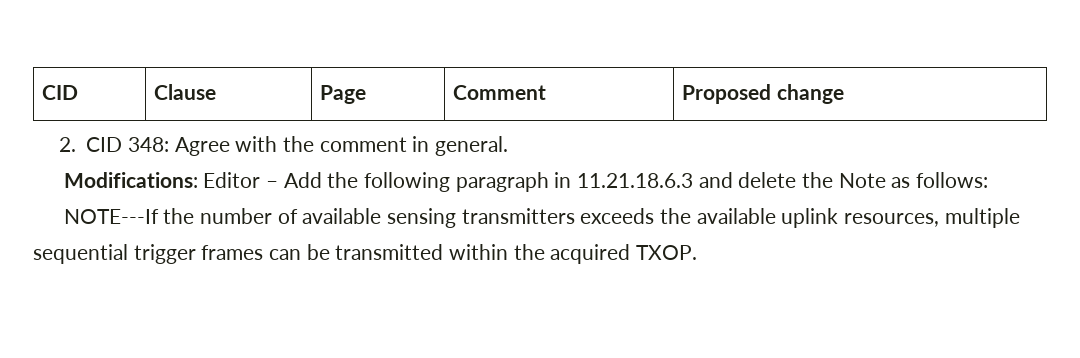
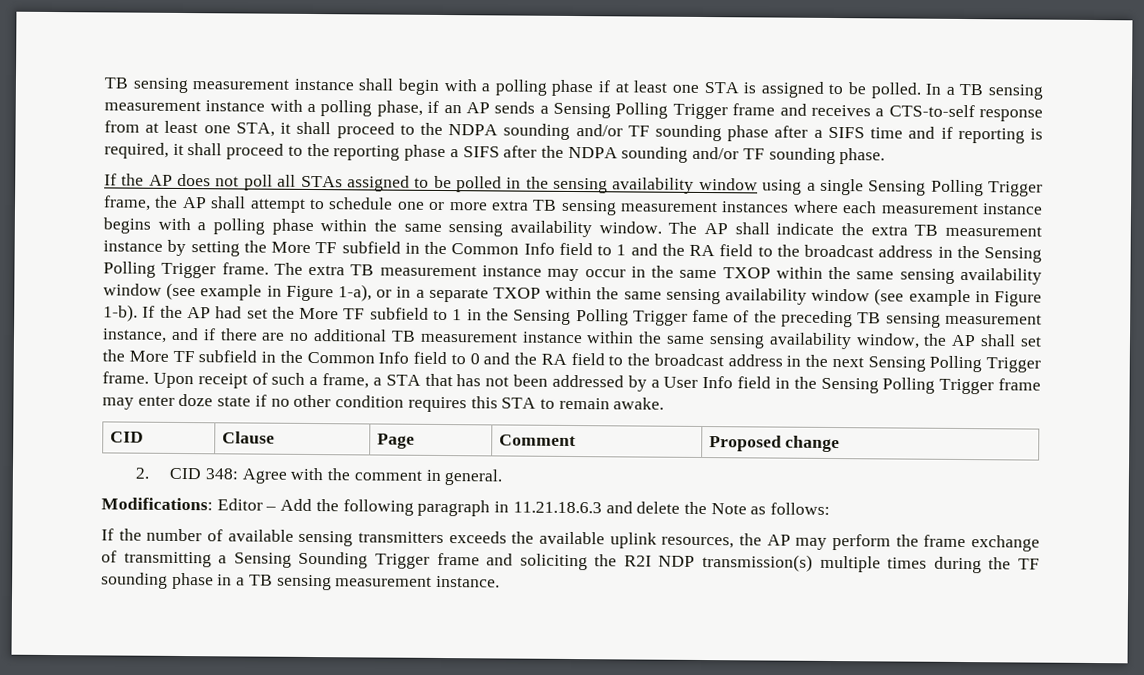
+ TB sensing measurement instance shall begin with a polling phase if at least one STA is assigned to be polled. In a TB sensing measurement instance with a polling phase, if an AP sends a Sensing Polling Trigger frame and receives a CTS-to-self response from at least one STA, it shall proceed to the NDPA sounding and/or TF sounding phase after a SIFS time and if reporting is required, it shall proceed to the reporting phase a SIFS after the NDPA sounding and/or TF sounding phase.
+ If the AP does not poll all STAs assigned to be polled in the sensing availability window using a single Sensing Polling Trigger frame, the AP shall attempt to schedule one or more extra TB sensing measurement instances where each measurement instance begins with a polling phase within the same sensing availability window. The AP shall indicate the extra TB measurement instance by setting the More TF subfield in the Common Info field to 1 and the RA field to the broadcast address in the Sensing Polling Trigger frame. The extra TB measurement instance may occur in the same TXOP within the same sensing availability window (see example in Figure 1-a), or in a separate TXOP within the same sensing availability window (see example in Figure 1-b). If the AP had set the More TF subfield to 1 in the Sensing Polling Trigger fame of the preceding TB sensing measurement instance, and if there are no additional TB measurement instance within the same sensing availability window, the AP shall set the More TF subfield in the Common Info field to 0 and the RA field to the broadcast address in the next Sensing Polling Trigger frame. Upon receipt of such a frame, a STA that has not been addressed by a User Info field in the Sensing Polling Trigger frame may enter doze state if no other condition requires this STA to remain awake.
- NOTE---If the number of available sensing transmitters exceeds the available uplink resources, multiple sequential trigger frames can be transmitted within the acquired TXOP.
+ If the number of available sensing transmitters exceeds the available uplink resources, the AP may perform the frame exchange of transmitting a Sensing Sounding Trigger frame and soliciting the R2I NDP transmission(s) multiple times during the TF sounding phase in a TB sensing measurement instance.

